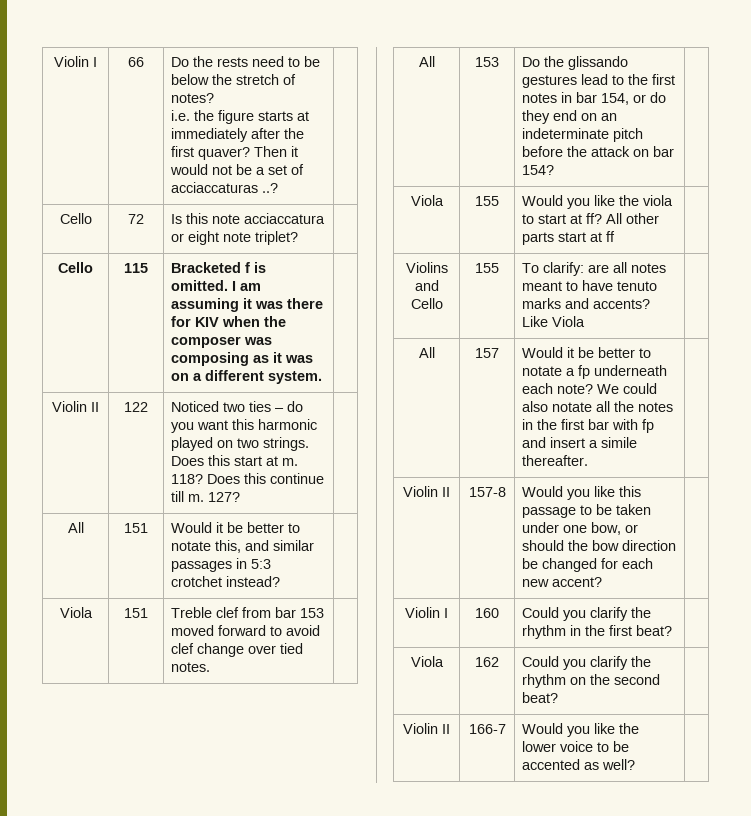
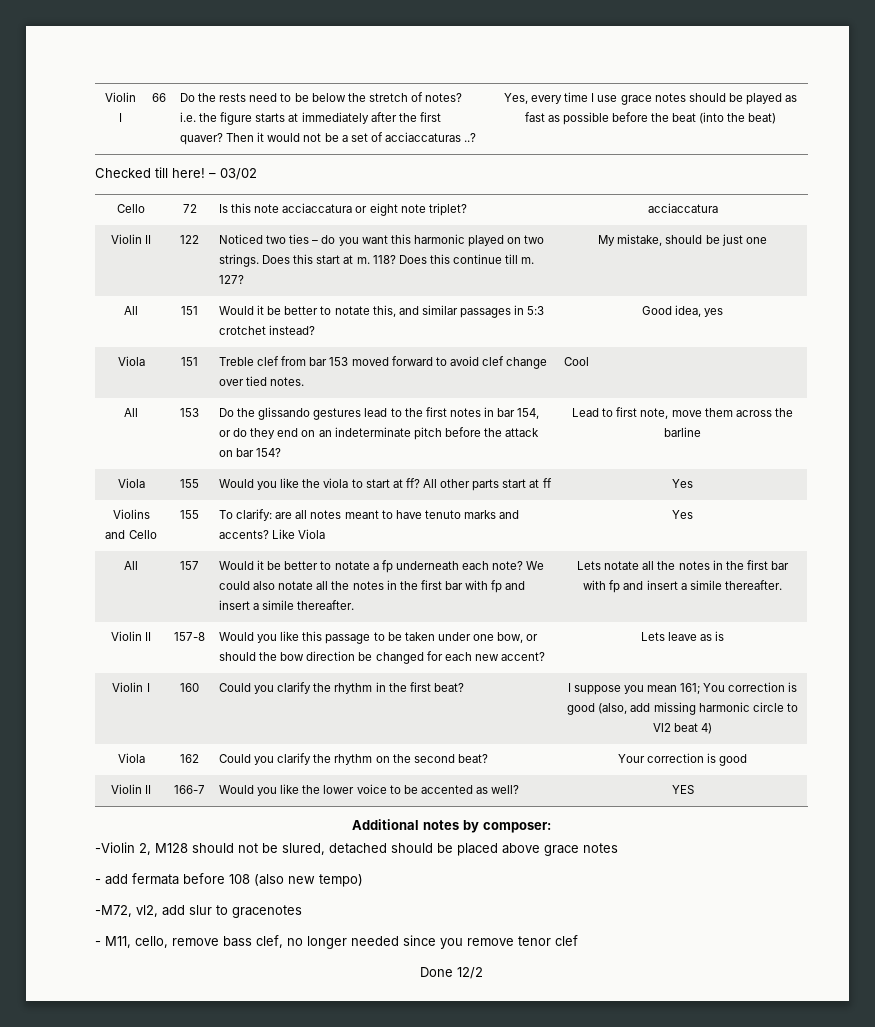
+ Yes, every time I use grace notes should be played as fast as possible before the beat (into the beat)
+ Checked till here! – 03/02
- Cello | 72 | Is this note acciaccatura or eight note triplet? |
- Cello | 115 | Bracketed f is omitted. I am assuming it was there for KIV when the composer was composing as it was on a different system. |
+ Cello | 72 | Is this note acciaccatura or eight note triplet? | acciaccatura
- Violin II | 122 | Noticed two ties – do you want this harmonic played on two strings. Does this start at m. 118? Does this continue till m. 127? |
+ Violin II | 122 | Noticed two ties – do you want this harmonic played on two strings. Does this start at m. 118? Does this continue till m. 127? | My mistake, should be just one
- All | 151 | Would it be better to notate this, and similar passages in 5:3 crotchet instead? |
+ All | 151 | Would it be better to notate this, and similar passages in 5:3 crotchet instead? | Good idea, yes
- Viola | 151 | Treble clef from bar 153 moved forward to avoid clef change over tied notes. |
+ Viola | 151 | Treble clef from bar 153 moved forward to avoid clef change over tied notes. | Cool
- All | 153 | Do the glissando gestures lead to the first notes in bar 154, or do they end on an indeterminate pitch before the attack on bar 154? |
+ All | 153 | Do the glissando gestures lead to the first notes in bar 154, or do they end on an indeterminate pitch before the attack on bar 154? | Lead to first note, move them across the barline
- Viola | 155 | Would you like the viola to start at ff? All other parts start at ff |
+ Viola | 155 | Would you like the viola to start at ff? All other parts start at ff | Yes
- Violins and Cello | 155 | To clarify: are all notes meant to have tenuto marks and accents? Like Viola |
+ Violins and Cello | 155 | To clarify: are all notes meant to have tenuto marks and accents? Like Viola | Yes
+ Lets notate all the notes in the first bar with fp and insert a simile thereafter.
- Violin II | 157-8 | Would you like this passage to be taken under one bow, or should the bow direction be changed for each new accent? |
+ Violin II | 157-8 | Would you like this passage to be taken under one bow, or should the bow direction be changed for each new accent? | Lets leave as is
- Violin I | 160 | Could you clarify the rhythm in the first beat? |
+ Violin I | 160 | Could you clarify the rhythm in the first beat? | I suppose you mean 161; You correction is good (also, add missing harmonic circle to Vl2 beat 4)
- Viola | 162 | Could you clarify the rhythm on the second beat? |
+ Viola | 162 | Could you clarify the rhythm on the second beat? | Your correction is good
- Violin II | 166-7 | Would you like the lower voice to be accented as well? |
+ Violin II | 166-7 | Would you like the lower voice to be accented as well? | YES
+ Additional notes by composer:
+ -Violin 2, M128 should not be slured, detached should be placed above grace notes
+ - add fermata before 108 (also new tempo)
+ -M72, vl2, add slur to gracenotes
+ - M11, cello, remove bass clef, no longer needed since you remove tenor clef
+ Done 12/2

